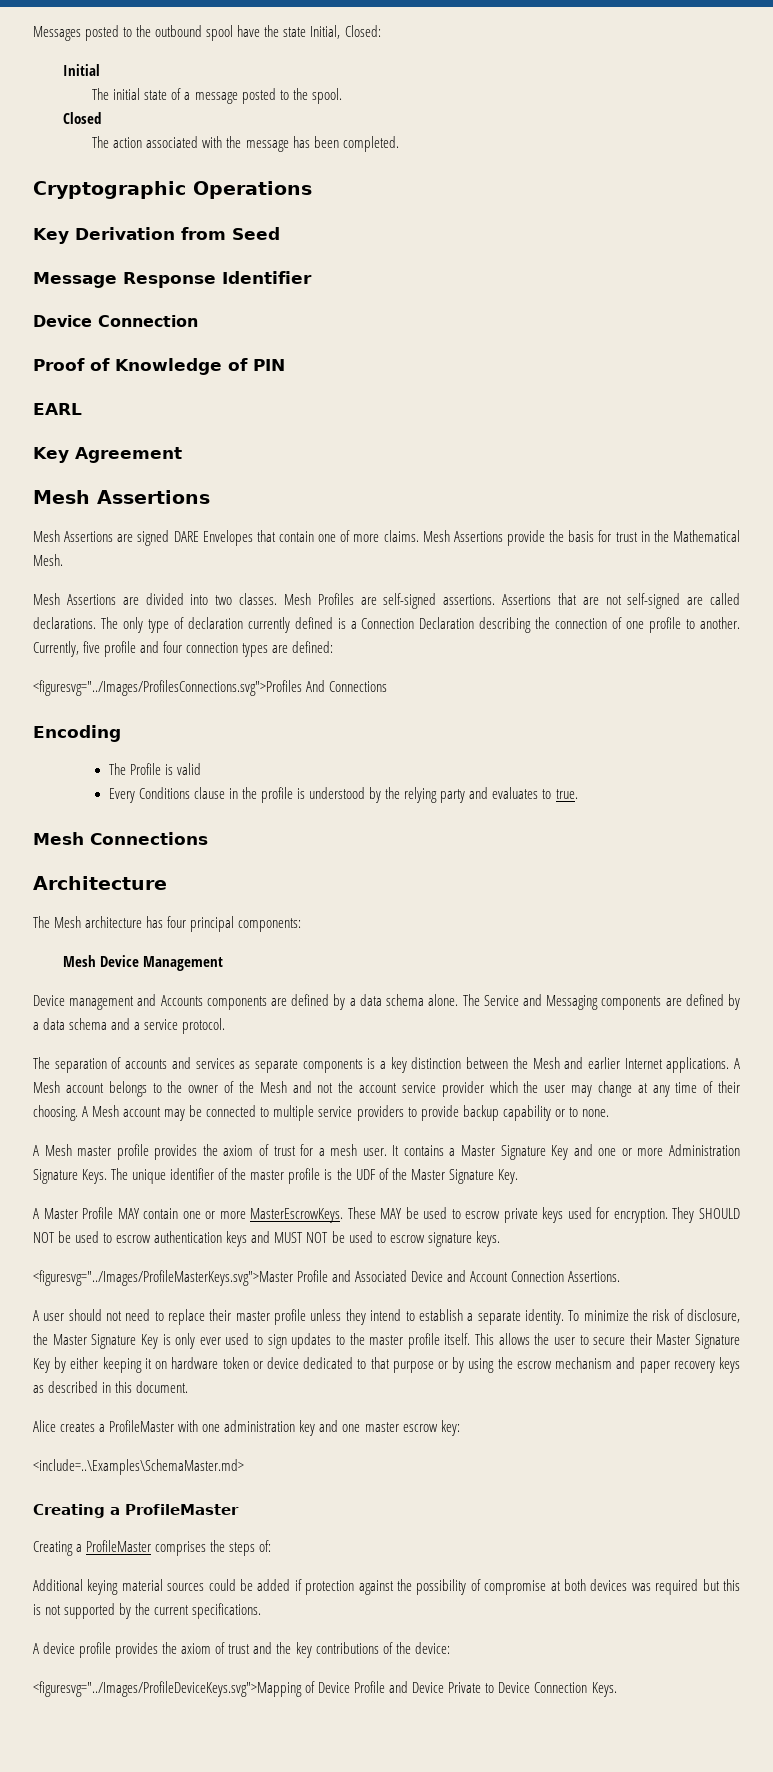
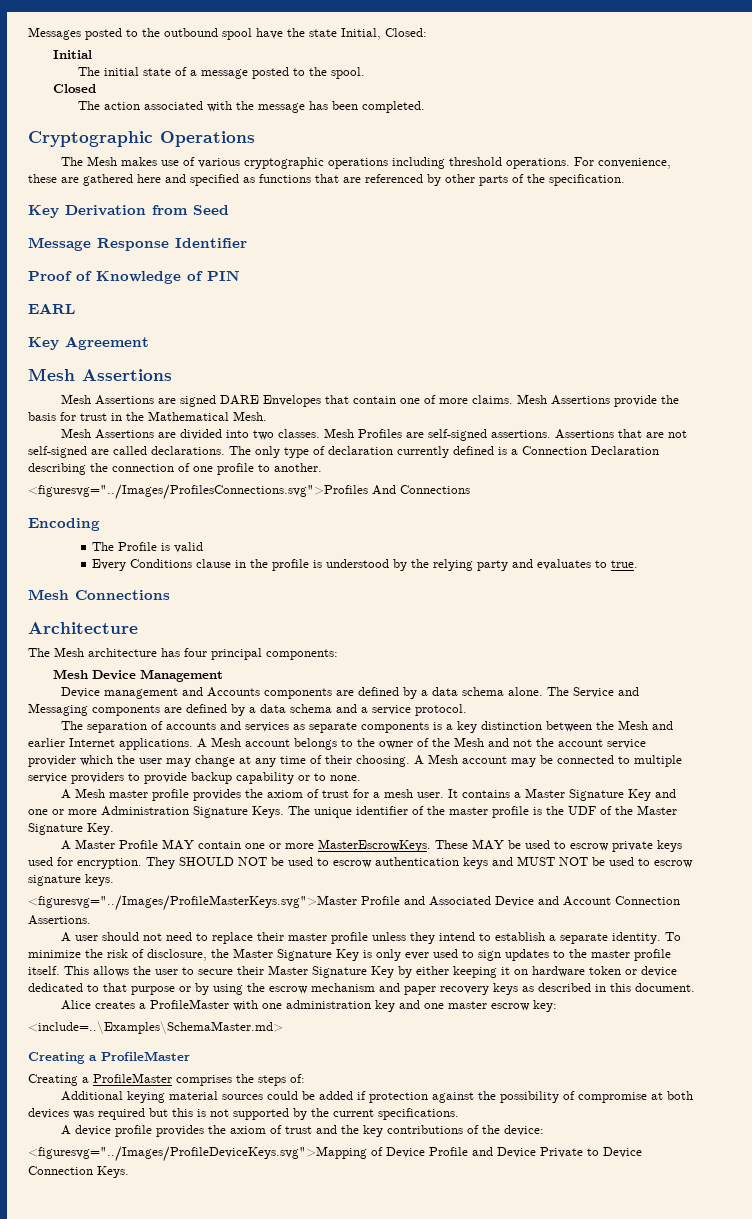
+ The Mesh makes use of various cryptographic operations including threshold operations. For convenience, these are gathered here and specified as functions that are referenced by other parts of the specification.
  Message Response Identifier
- Device Connection
- Currently, five profile and four connection types are defined:

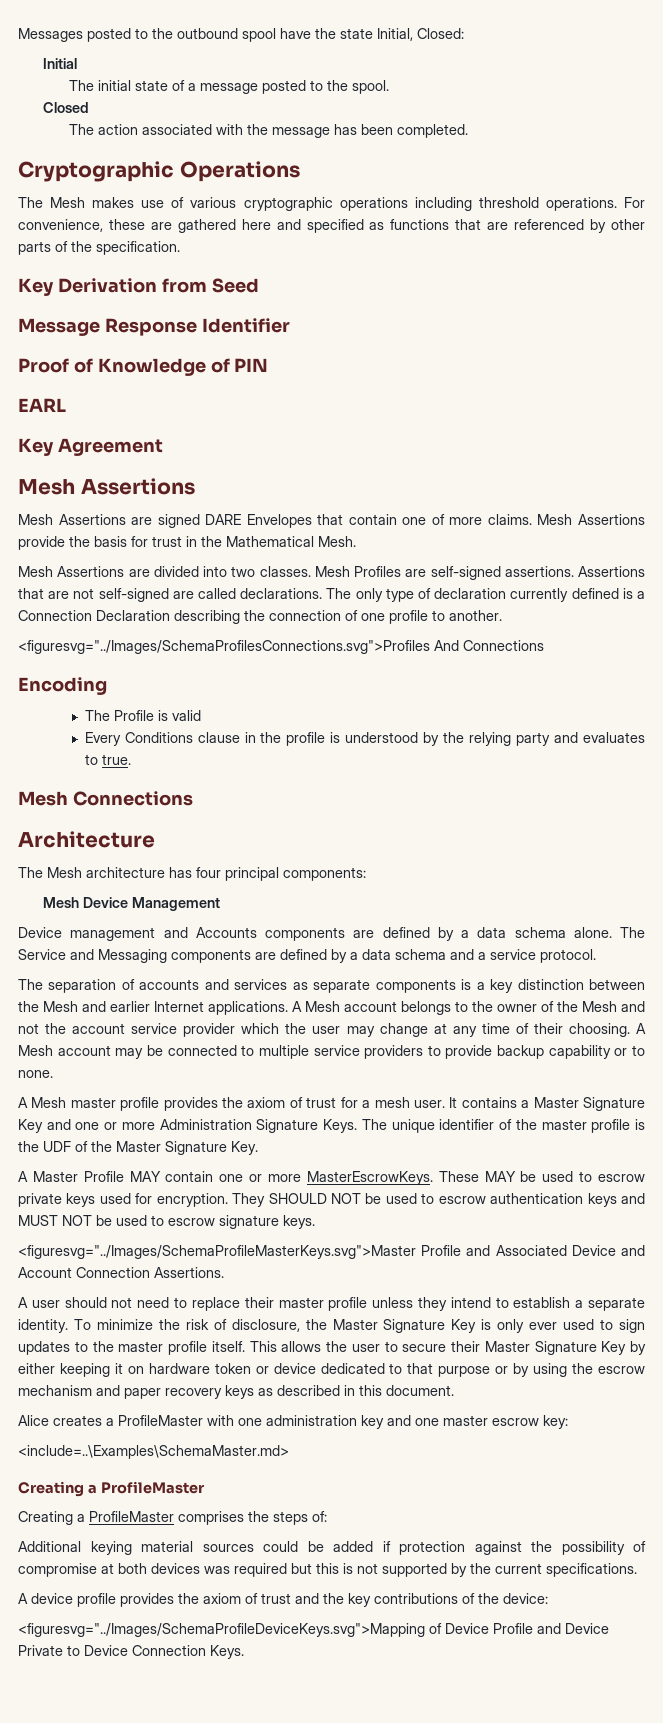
- <figuresvg="../Images/ProfilesConnections.svg">Profiles And Connections
+ <figuresvg="../Images/SchemaProfilesConnections.svg">Profiles And Connections
- <figuresvg="../Images/ProfileMasterKeys.svg">Master Profile and Associated Device and Account Connection Assertions.
+ <figuresvg="../Images/SchemaProfileMasterKeys.svg">Master Profile and Associated Device and Account Connection Assertions.
- <figuresvg="../Images/ProfileDeviceKeys.svg">Mapping of Device Profile and Device Private to Device Connection Keys.
+ <figuresvg="../Images/SchemaProfileDeviceKeys.svg">Mapping of Device Profile and Device Private to Device Connection Keys.

